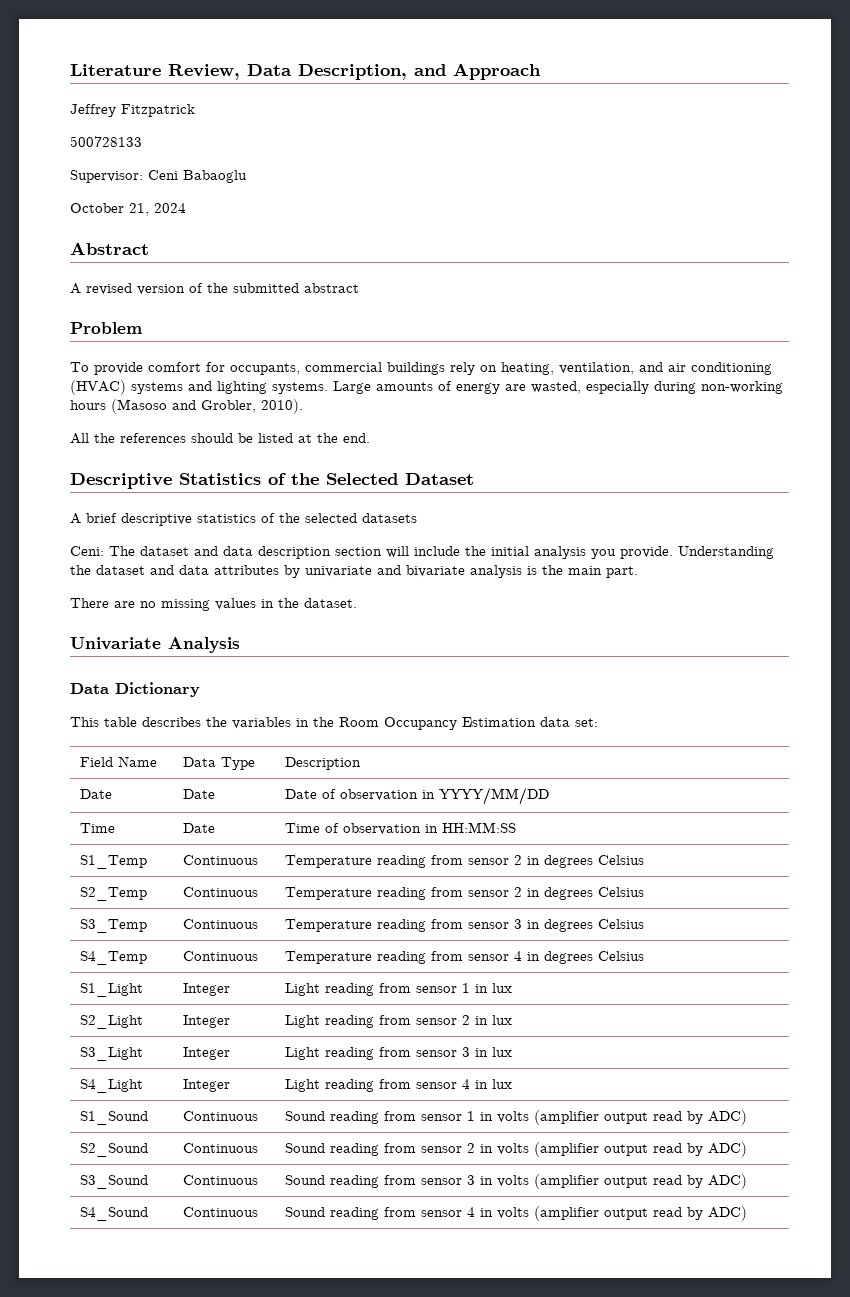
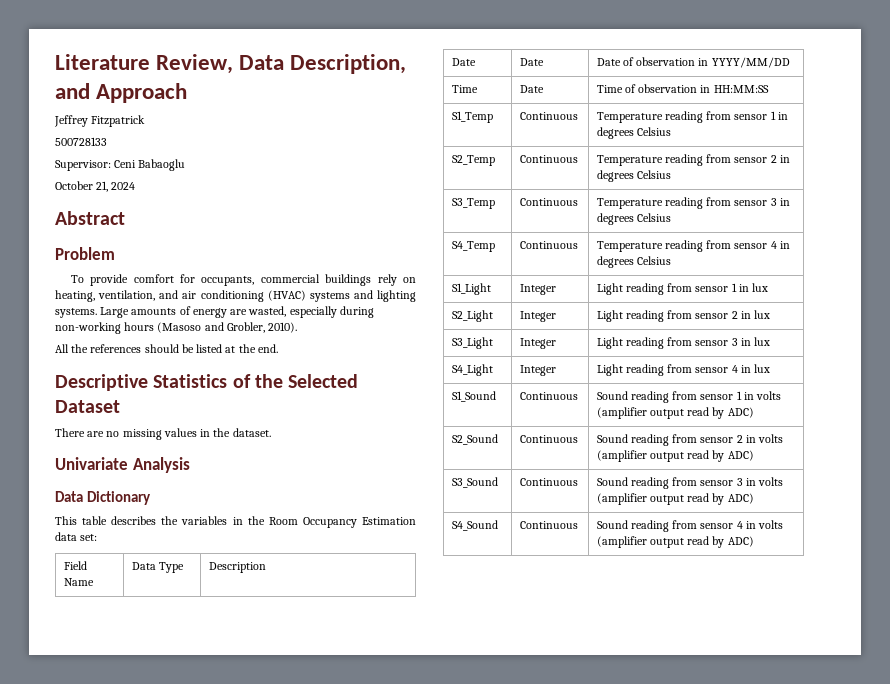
- A revised version of the submitted abstract
- A brief descriptive statistics of the selected datasets
- Ceni: The dataset and data description section will include the initial analysis you provide. Understanding the dataset and data attributes by univariate and bivariate analysis is the main part.
- S1_Temp | Continuous | Temperature reading from sensor 2 in degrees Celsius
+ S1_Temp | Continuous | Temperature reading from sensor 1 in degrees Celsius

